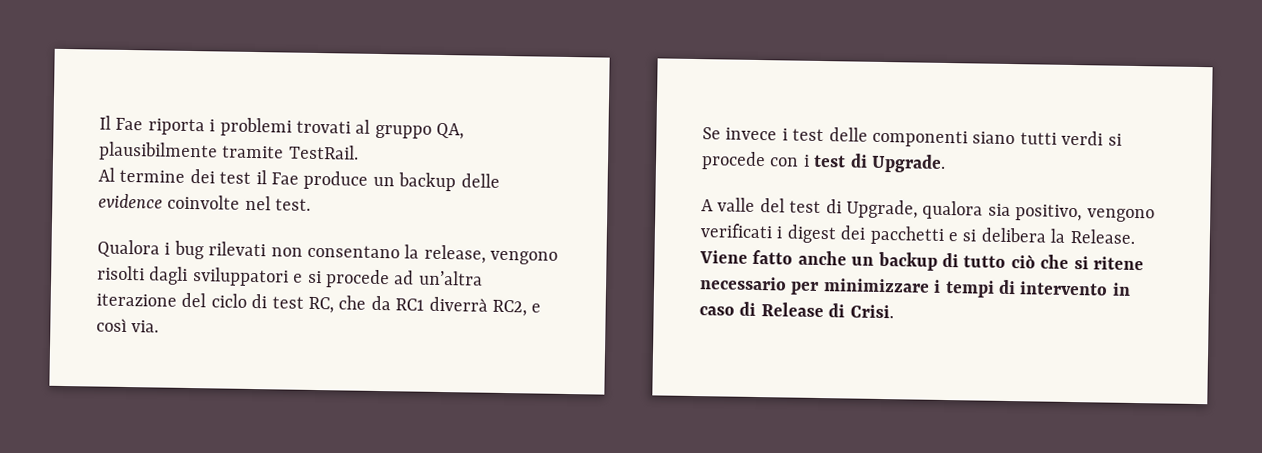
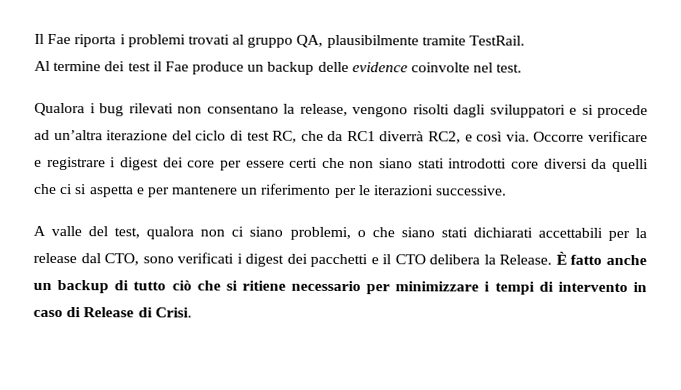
- Qualora i bug rilevati non consentano la release, vengono risolti dagli sviluppatori e si procede ad un’altra iterazione del ciclo di test RC, che da RC1 diverrà RC2, e così via.
- Se invece i test delle componenti siano tutti verdi si procede con i test di Upgrade.
- A valle del test di Upgrade, qualora sia positivo, vengono verificati i digest dei pacchetti e si delibera la Release.
+ Qualora i bug rilevati non consentano la release, vengono risolti dagli sviluppatori e si procede ad un’altra iterazione del ciclo di test RC, che da RC1 diverrà RC2, e così via. Occorre verificare e registrare i digest dei core per essere certi che non siano stati introdotti core diversi da quelli che ci si aspetta e per mantenere un riferimento per le iterazioni successive.
+ A valle del test, qualora non ci siano problemi, o che siano stati dichiarati accettabili per la release dal CTO, sono verificati i digest dei pacchetti e il CTO delibera la Release.
- Viene fatto anche un backup di tutto ciò che si ritene necessario per minimizzare i tempi di intervento in caso di Release di Crisi.
+ È fatto anche un backup di tutto ciò che si ritiene necessario per minimizzare i tempi di intervento in caso di Release di Crisi.

